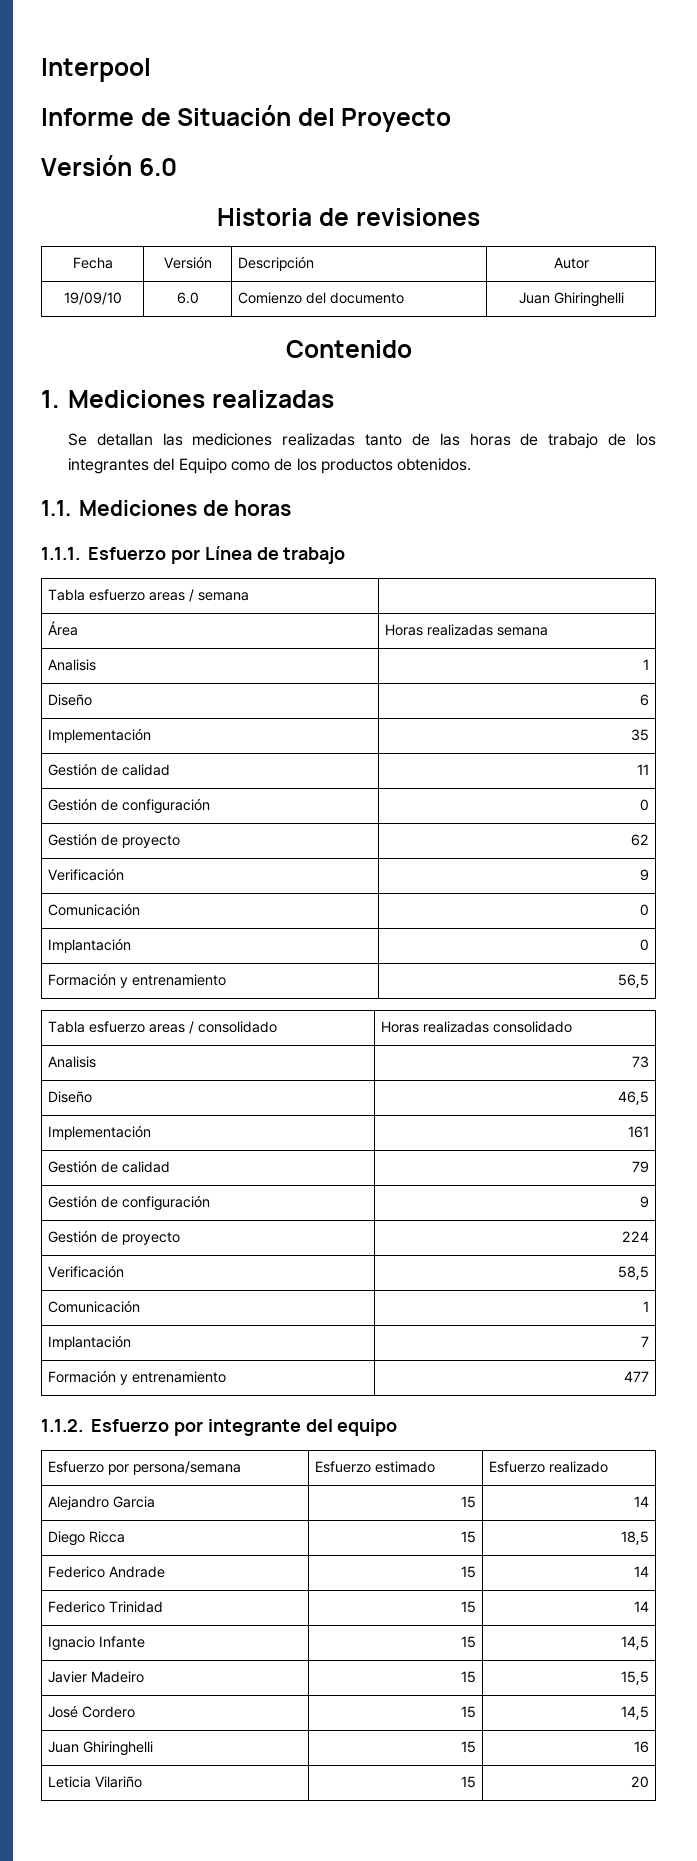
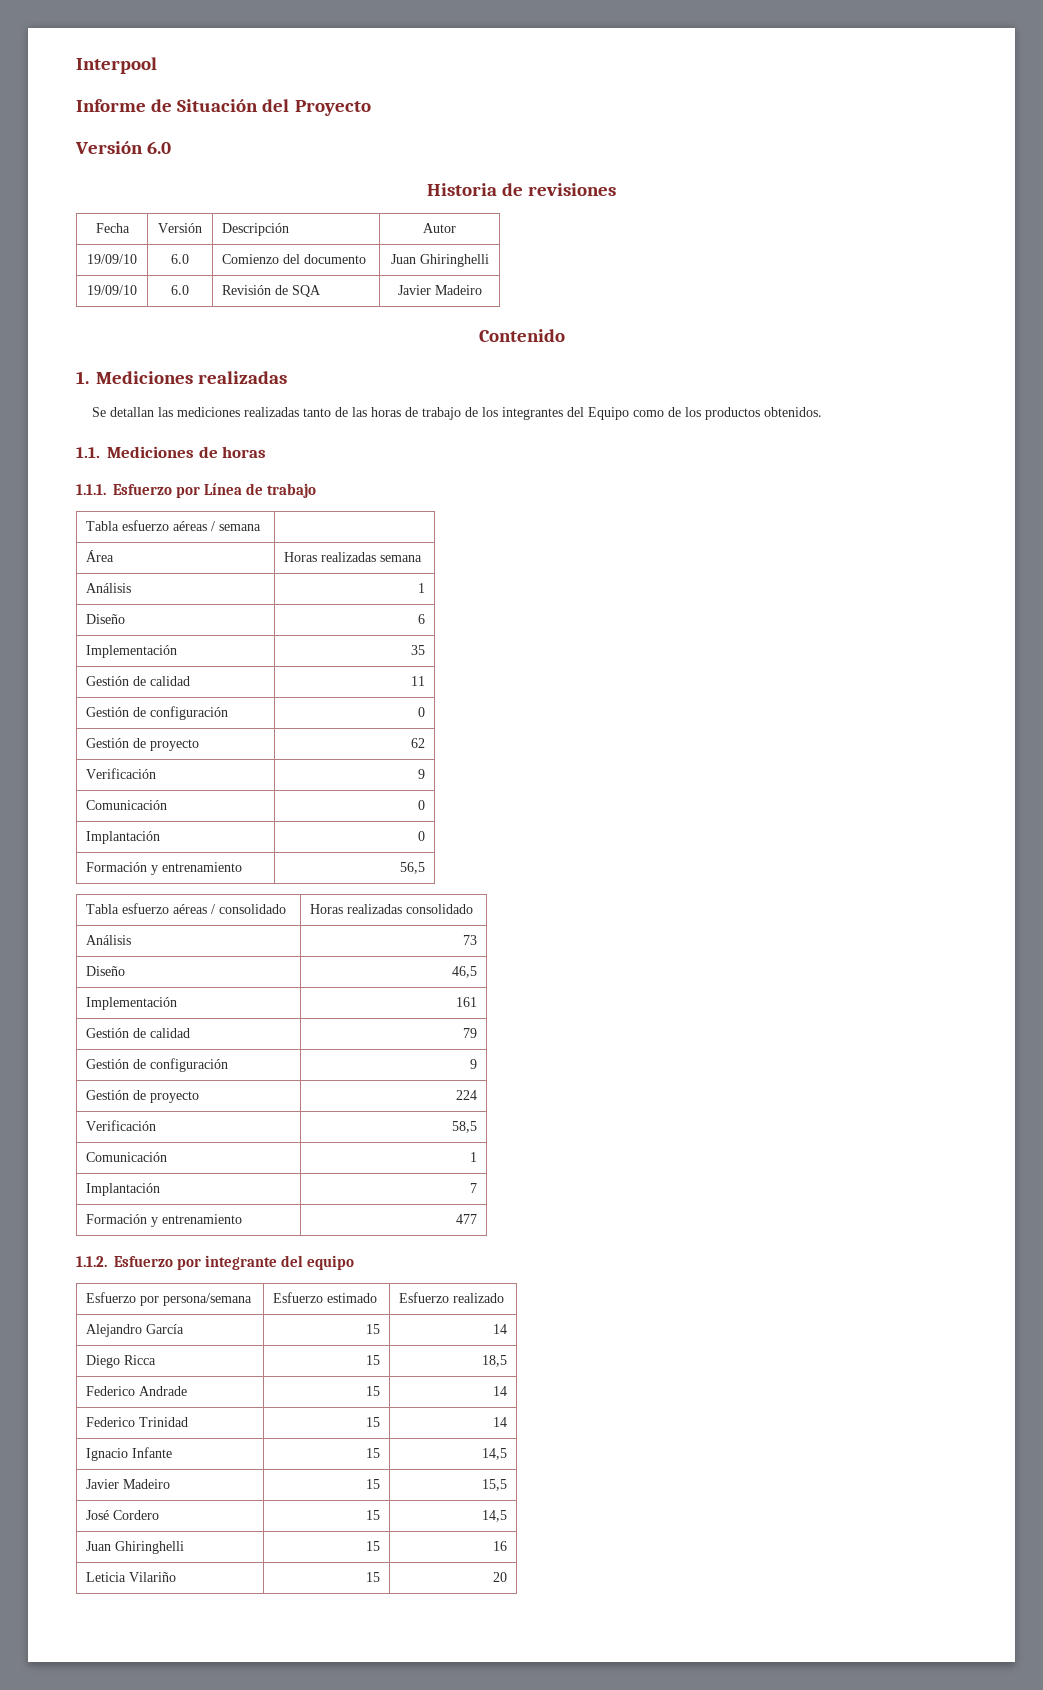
+ 19/09/10 | 6.0 | Revisión de SQA | Javier Madeiro
- Tabla esfuerzo areas / semana |
+ Tabla esfuerzo aéreas / semana |
- Analisis | 1
+ Análisis | 1
- Tabla esfuerzo areas / consolidado | Horas realizadas consolidado
+ Tabla esfuerzo aéreas / consolidado | Horas realizadas consolidado
- Analisis | 73
+ Análisis | 73
- Alejandro Garcia | 15 | 14
+ Alejandro García | 15 | 14

